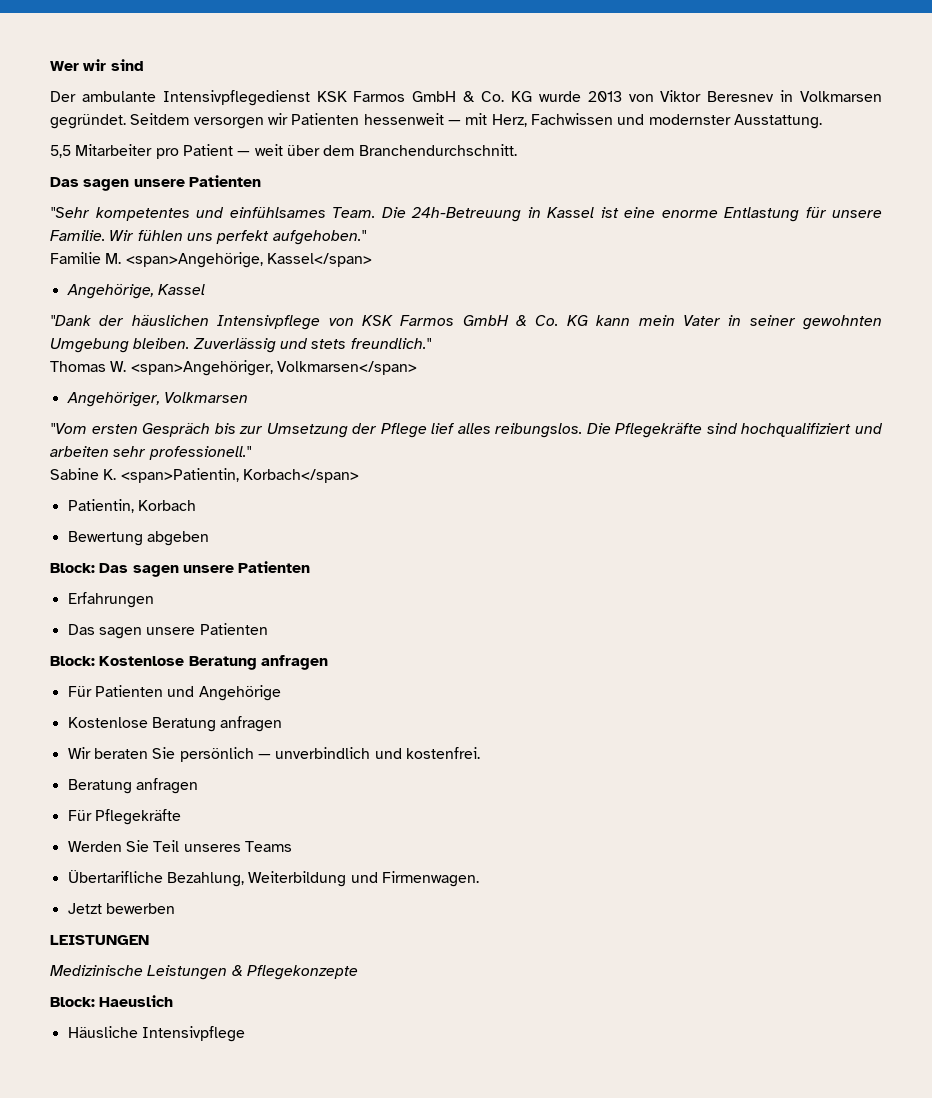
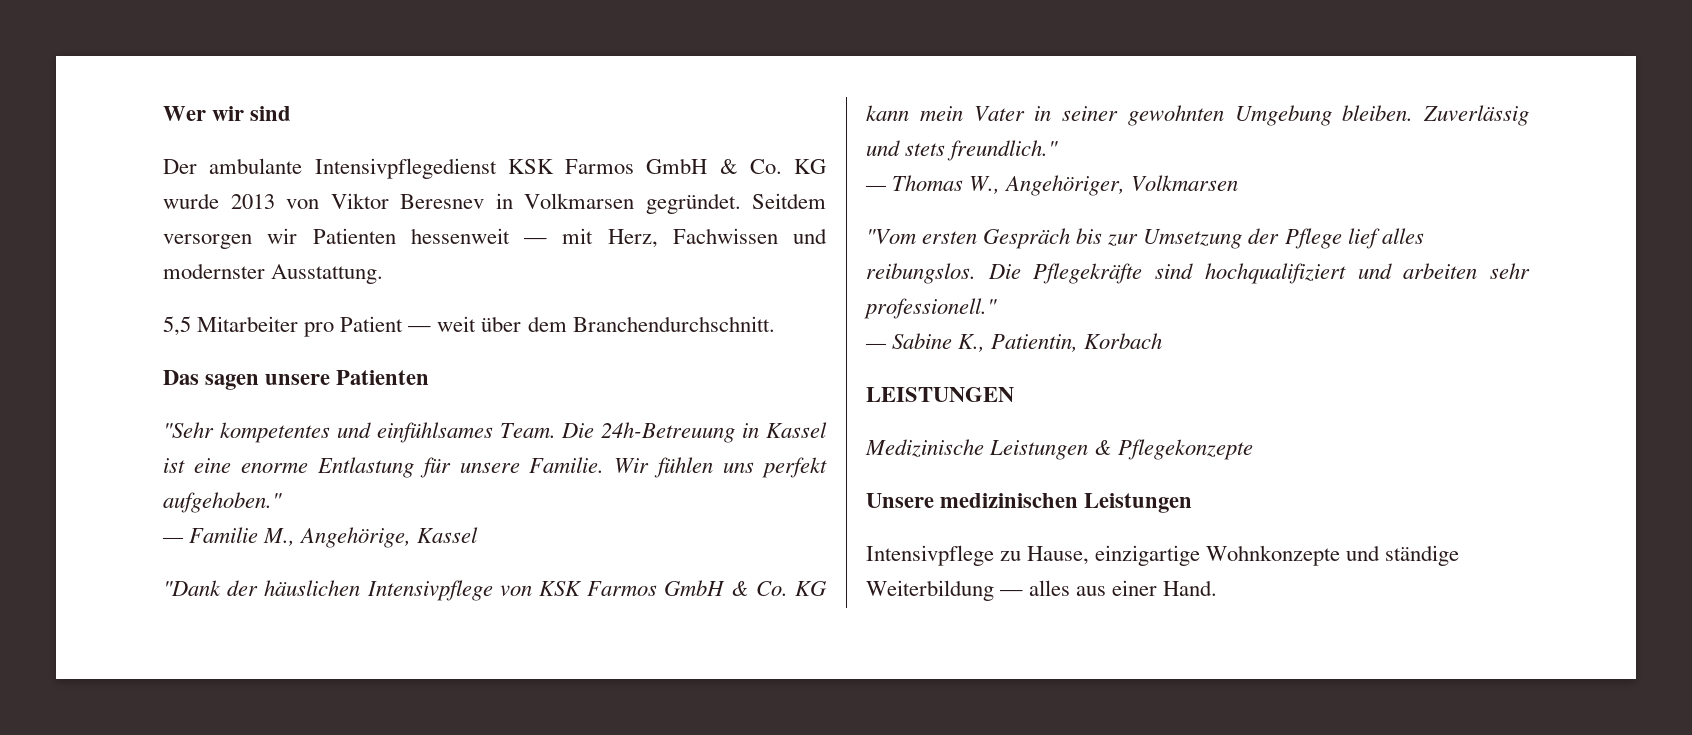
- Familie M. <span>Angehörige, Kassel</span>
- Angehörige, Kassel
+ — Familie M., Angehörige, Kassel
- Thomas W. <span>Angehöriger, Volkmarsen</span>
- Angehöriger, Volkmarsen
+ — Thomas W., Angehöriger, Volkmarsen
- Sabine K. <span>Patientin, Korbach</span>
- Patientin, Korbach
- Bewertung abgeben
- Block: Das sagen unsere Patienten
- Erfahrungen
- Das sagen unsere Patienten
- Block: Kostenlose Beratung anfragen
- Für Patienten und Angehörige
- Kostenlose Beratung anfragen
- Wir beraten Sie persönlich — unverbindlich und kostenfrei.
- Beratung anfragen
- Für Pflegekräfte
- Werden Sie Teil unseres Teams
- Übertarifliche Bezahlung, Weiterbildung und Firmenwagen.
- Jetzt bewerben
+ — Sabine K., Patientin, Korbach
- Block: Haeuslich
- Häusliche Intensivpflege
+ Unsere medizinischen Leistungen
+ Intensivpflege zu Hause, einzigartige Wohnkonzepte und ständige Weiterbildung — alles aus einer Hand.

